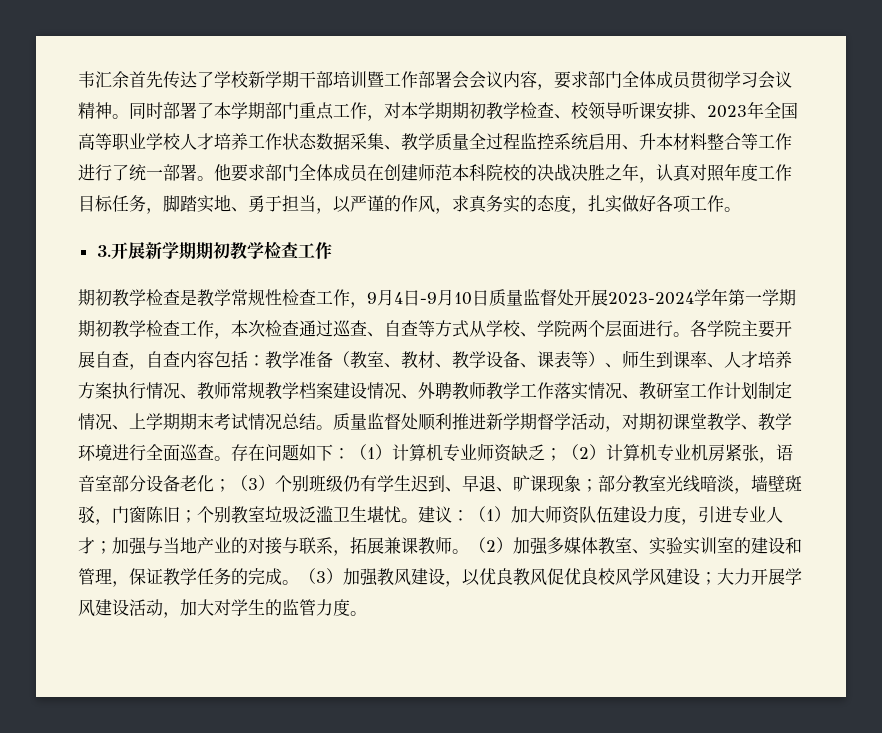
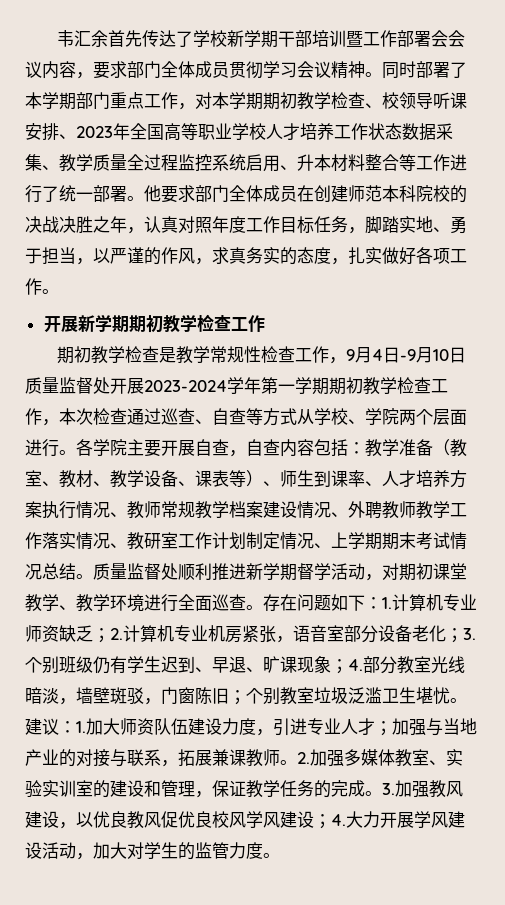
- 3.开展新学期期初教学检查工作
+ 开展新学期期初教学检查工作
- 存在问题如下：（1）计算机专业师资缺乏；（2）计算机专业机房紧张，语音室部分设备老化；（3）个别班级仍有学生迟到、早退、旷课现象；部分教室光线暗淡，墙壁斑驳，门窗陈旧；个别教室垃圾泛滥卫生堪忧。
+ 存在问题如下：1.计算机专业师资缺乏；2.计算机专业机房紧张，语音室部分设备老化；3.个别班级仍有学生迟到、早退、旷课现象；4.部分教室光线暗淡，墙壁斑驳，门窗陈旧；个别教室垃圾泛滥卫生堪忧。
- 建议：（1）加大师资队伍建设力度，引进专业人才；加强与当地产业的对接与联系，拓展兼课教师。
+ 建议：1.加大师资队伍建设力度，引进专业人才；加强与当地产业的对接与联系，拓展兼课教师。
- （2）加强多媒体教室、实验实训室的建设和管理，保证教学任务的完成。
+ 2.加强多媒体教室、实验实训室的建设和管理，保证教学任务的完成。
- （3）加强教风建设，以优良教风促优良校风学风建设；大力开展学风建设活动，加大对学生的监管力度。
+ 3.加强教风建设，以优良教风促优良校风学风建设；4.大力开展学风建设活动，加大对学生的监管力度。

